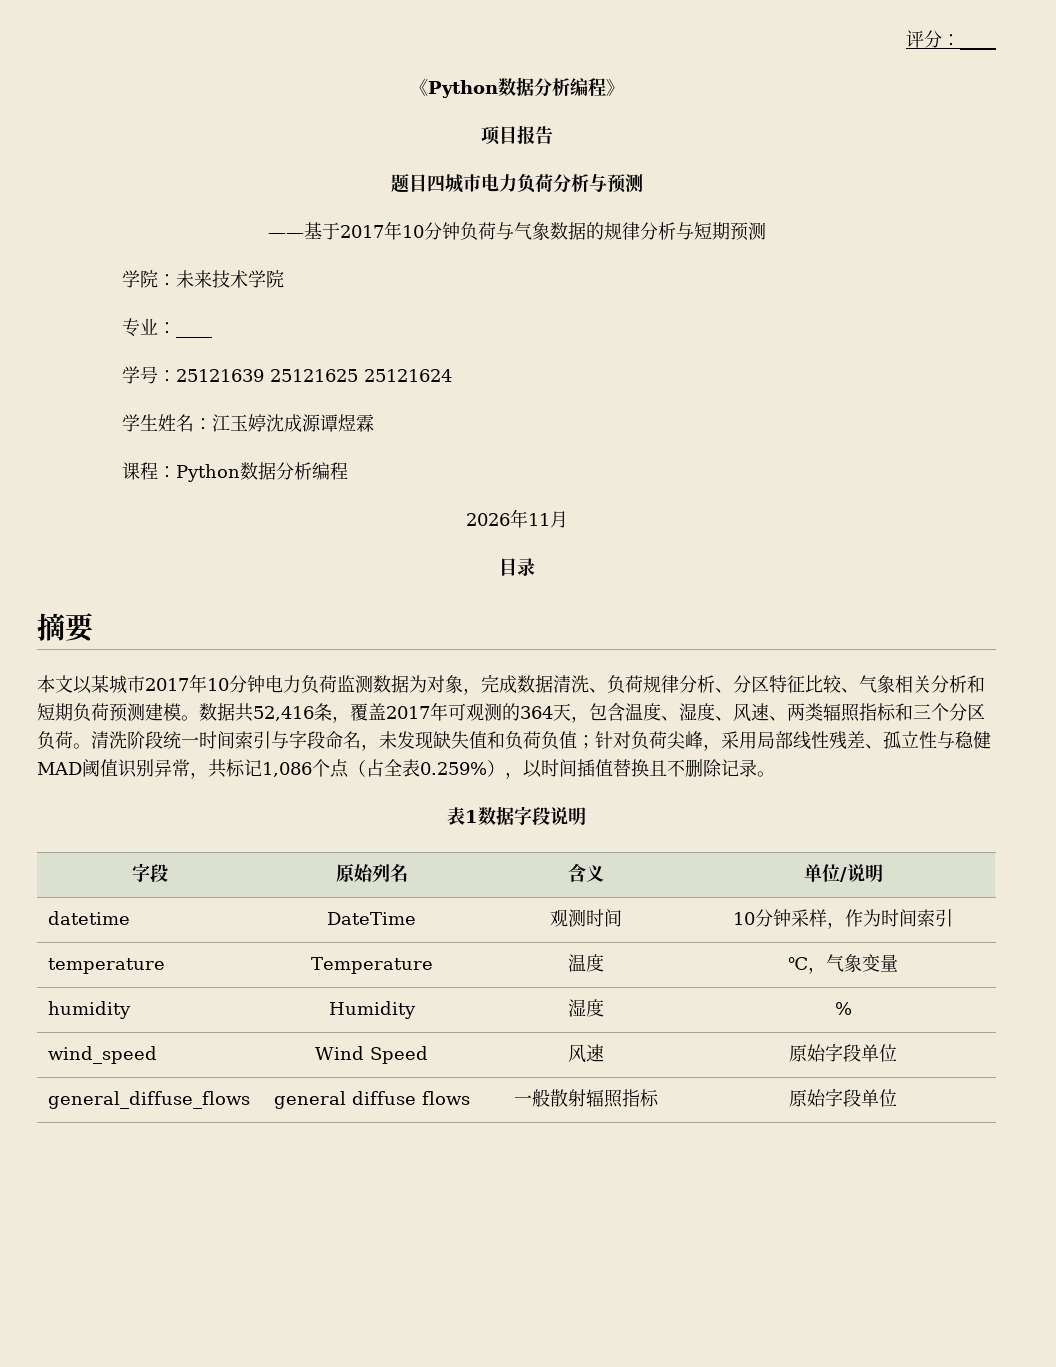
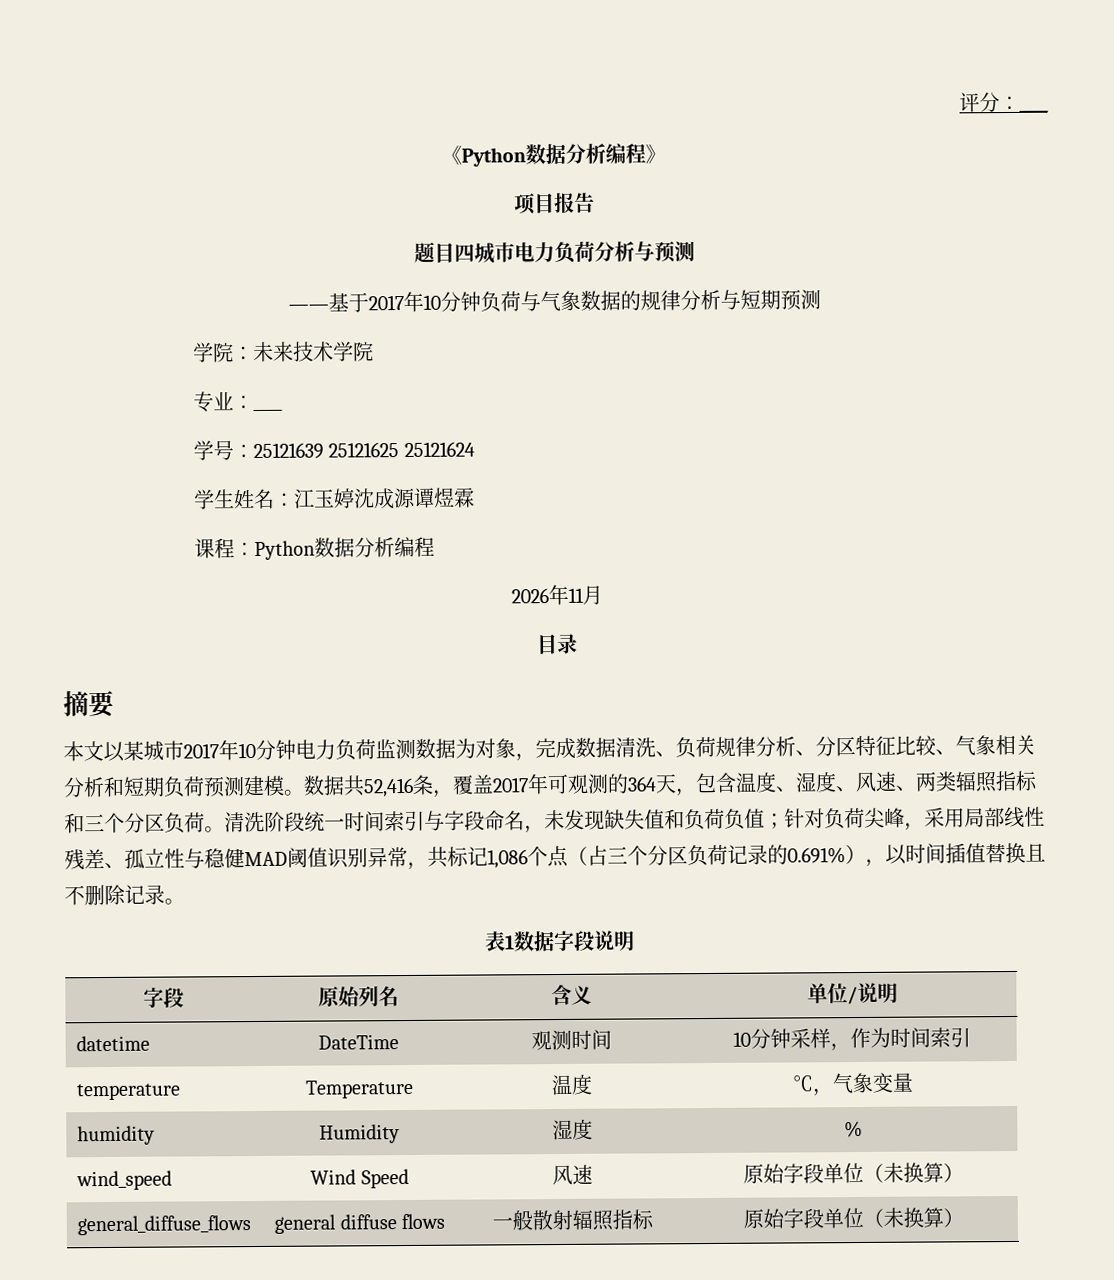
- 清洗阶段统一时间索引与字段命名，未发现缺失值和负荷负值；针对负荷尖峰，采用局部线性残差、孤立性与稳健MAD阈值识别异常，共标记1,086个点（占全表0.259%），以时间插值替换且不删除记录。
+ 清洗阶段统一时间索引与字段命名，未发现缺失值和负荷负值；针对负荷尖峰，采用局部线性残差、孤立性与稳健MAD阈值识别异常，共标记1,086个点（占三个分区负荷记录的0.691%），以时间插值替换且不删除记录。
- wind_speed | Wind Speed | 风速 | 原始字段单位
+ wind_speed | Wind Speed | 风速 | 原始字段单位（未换算）
- general_diffuse_flows | general diffuse flows | 一般散射辐照指标 | 原始字段单位
+ general_diffuse_flows | general diffuse flows | 一般散射辐照指标 | 原始字段单位（未换算）

